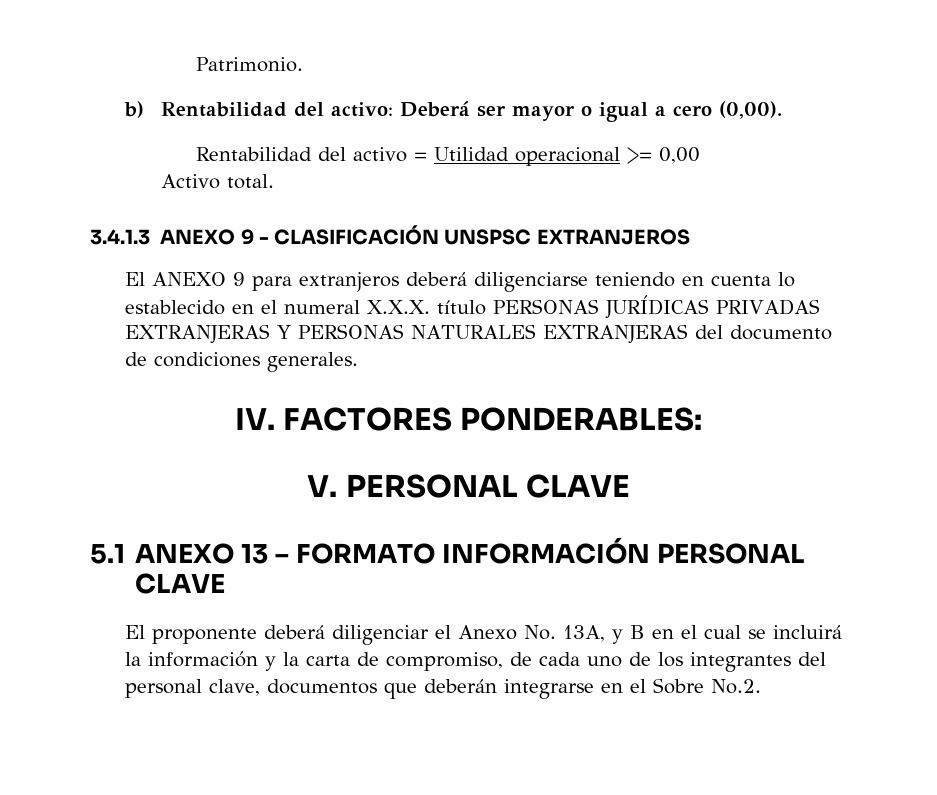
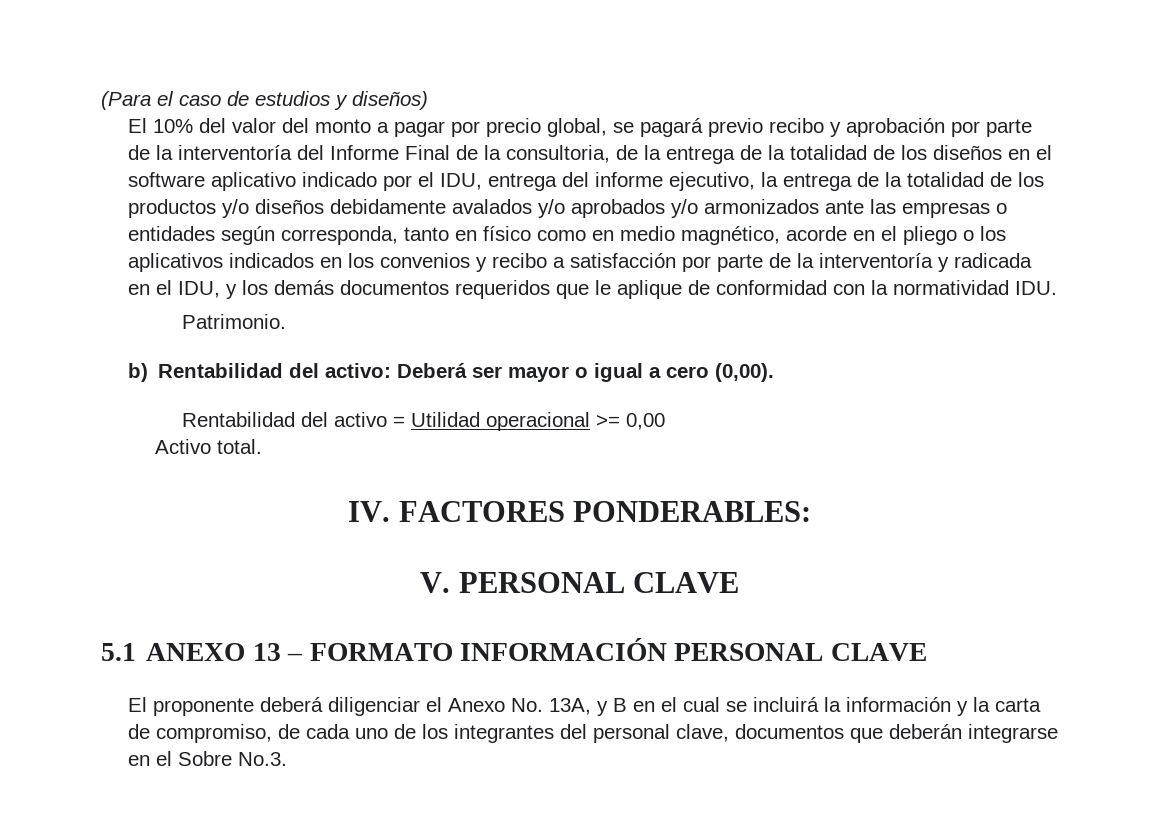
+ (Para el caso de estudios y diseños)
+ El 10% del valor del monto a pagar por precio global, se pagará previo recibo y aprobación por parte de la interventoría del Informe Final de la consultoria, de la entrega de la totalidad de los diseños en el software aplicativo indicado por el IDU, entrega del informe ejecutivo, la entrega de la totalidad de los productos y/o diseños debidamente avalados y/o aprobados y/o armonizados ante las empresas o entidades según corresponda, tanto en físico como en medio magnético, acorde en el pliego o los aplicativos indicados en los convenios y recibo a satisfacción por parte de la interventoría y radicada en el IDU, y los demás documentos requeridos que le aplique de conformidad con la normatividad IDU.
- 3.4.1.3 ANEXO 9 - CLASIFICACIÓN UNSPSC EXTRANJEROS
- El ANEXO 9 para extranjeros deberá diligenciarse teniendo en cuenta lo establecido en el numeral X.X.X. título PERSONAS JURÍDICAS PRIVADAS EXTRANJERAS Y PERSONAS NATURALES EXTRANJERAS del documento de condiciones generales.
- El proponente deberá diligenciar el Anexo No. 13A, y B en el cual se incluirá la información y la carta de compromiso, de cada uno de los integrantes del personal clave, documentos que deberán integrarse en el Sobre No.2.
+ El proponente deberá diligenciar el Anexo No. 13A, y B en el cual se incluirá la información y la carta de compromiso, de cada uno de los integrantes del personal clave, documentos que deberán integrarse en el Sobre No.3.

